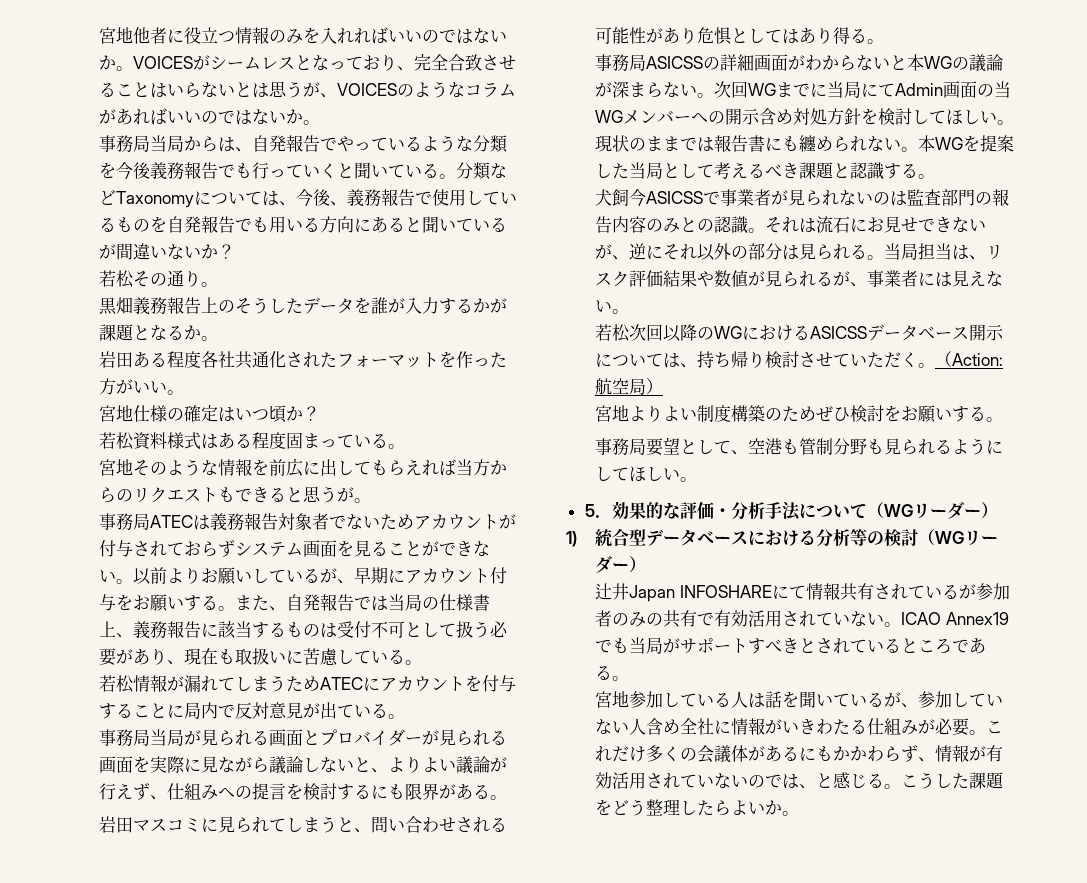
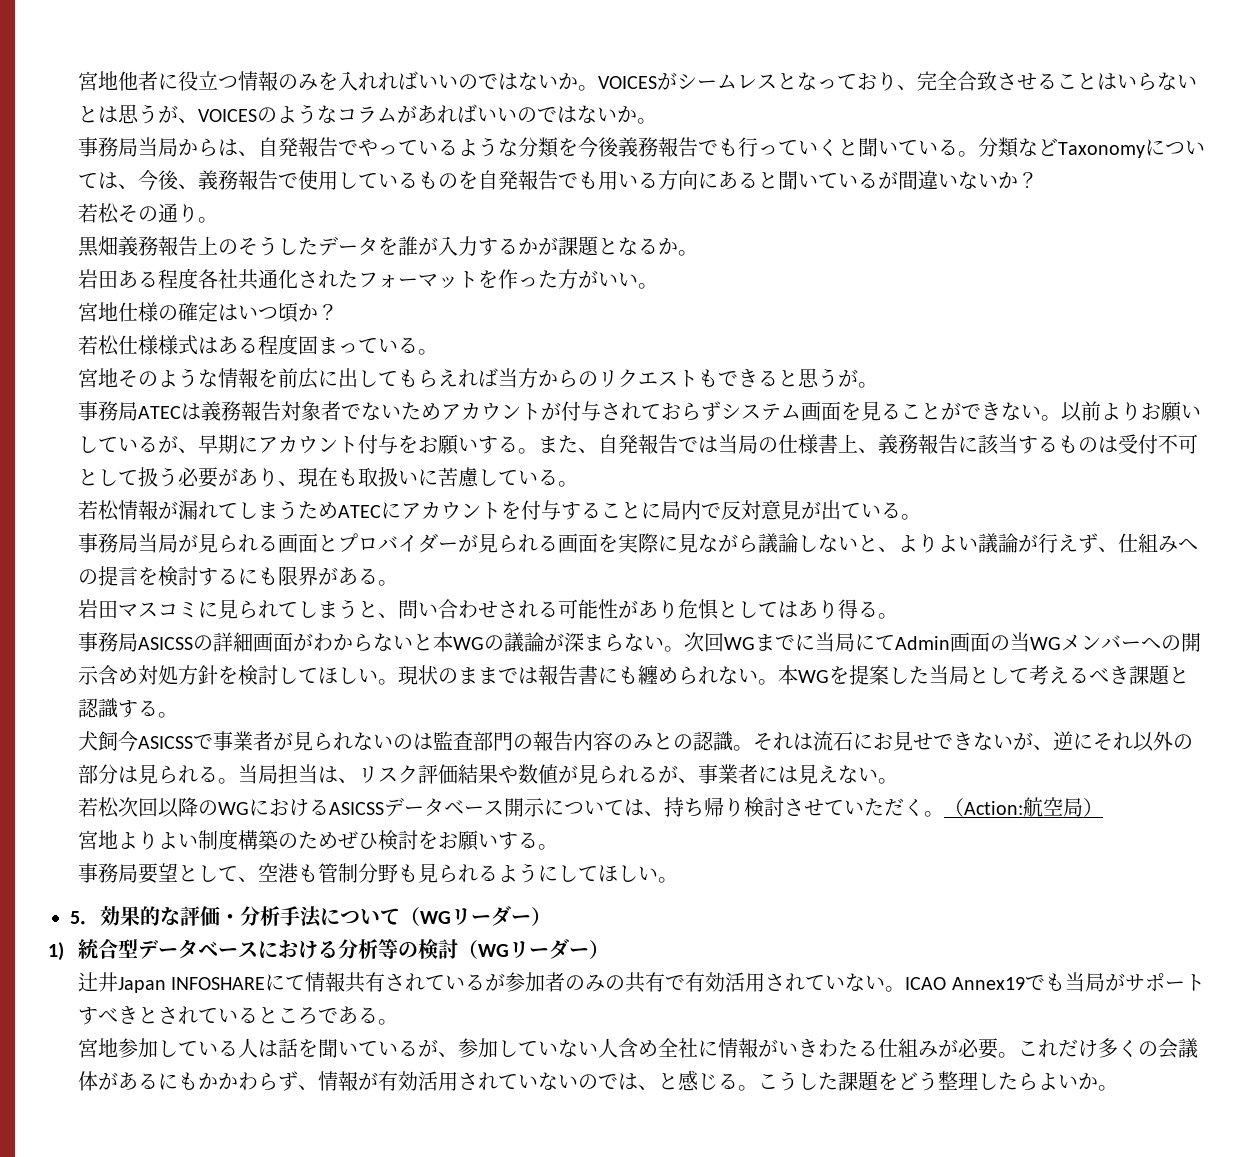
- 若松資料様式はある程度固まっている。
+ 若松仕様様式はある程度固まっている。

